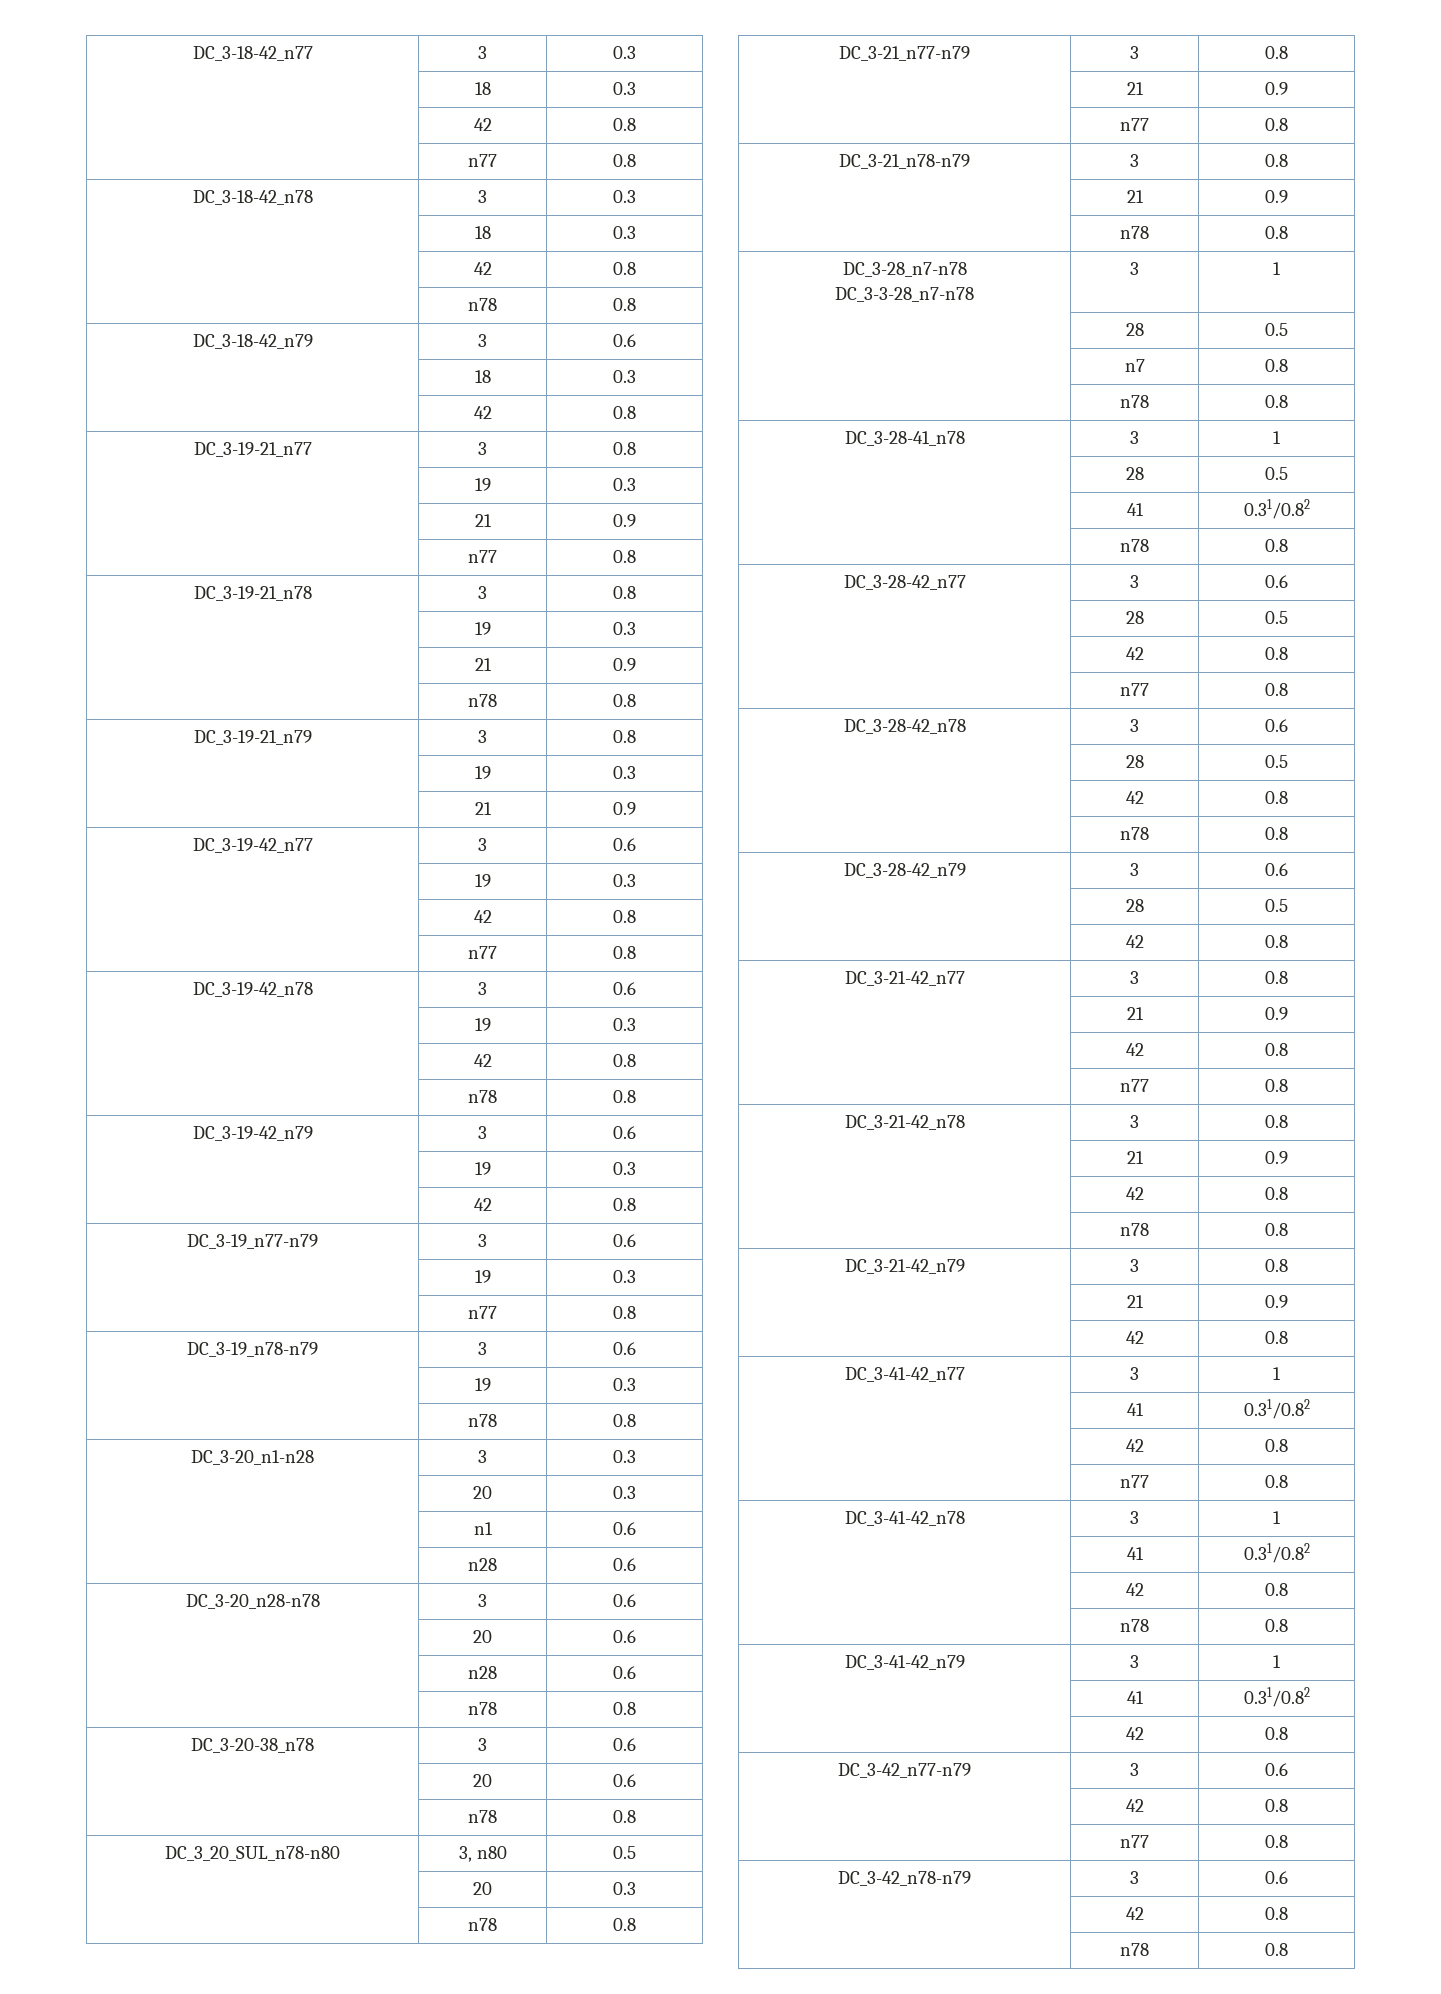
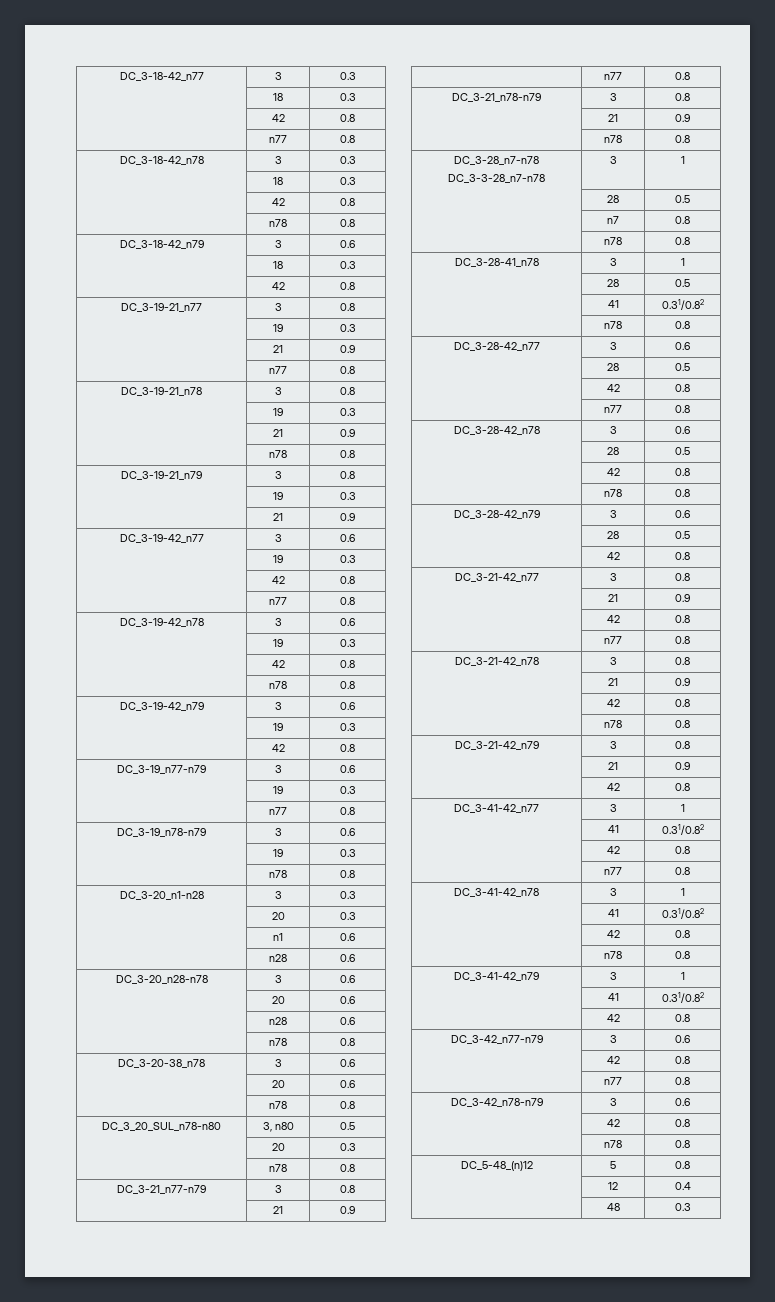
+ DC_5-48_(n)12 | 5 | 0.8
+ | 12 | 0.4
+ | 48 | 0.3

